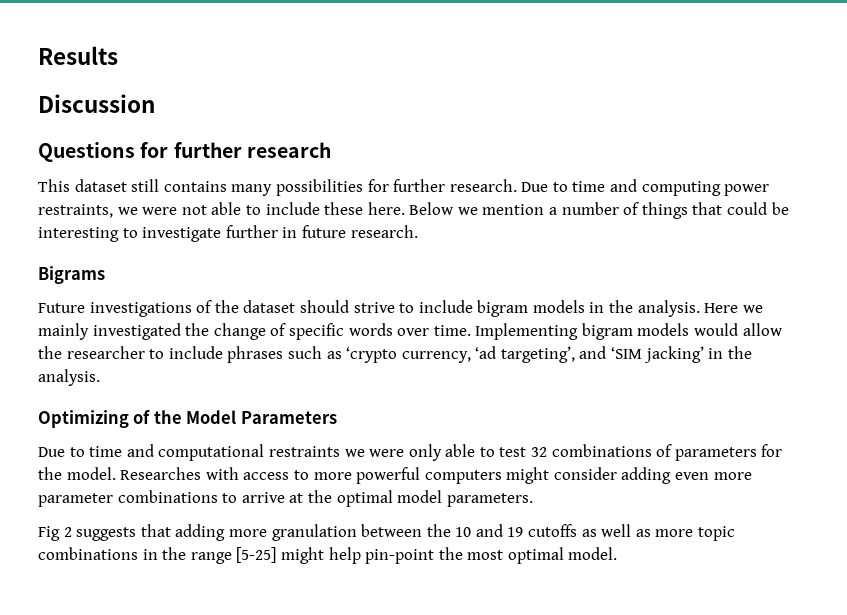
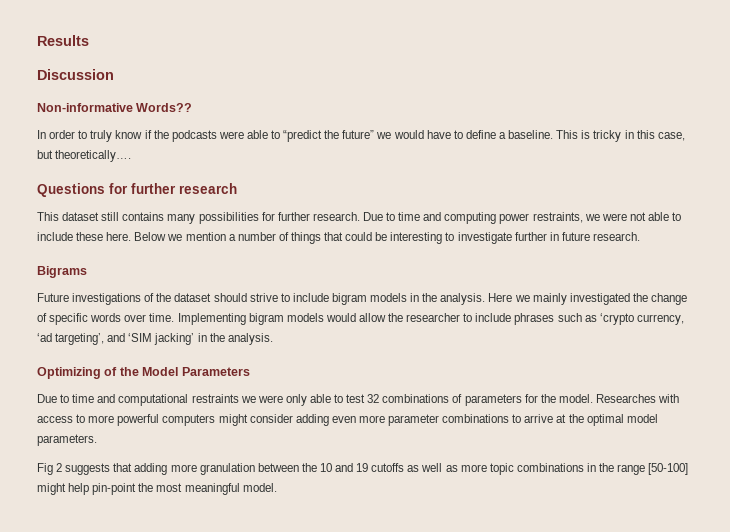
+ Non-informative Words??
+ In order to truly know if the podcasts were able to “predict the future” we would have to define a baseline. This is tricky in this case, but theoretically….
- Fig 2 suggests that adding more granulation between the 10 and 19 cutoffs as well as more topic combinations in the range [5-25] might help pin-point the most optimal model.
+ Fig 2 suggests that adding more granulation between the 10 and 19 cutoffs as well as more topic combinations in the range [50-100] might help pin-point the most meaningful model.

